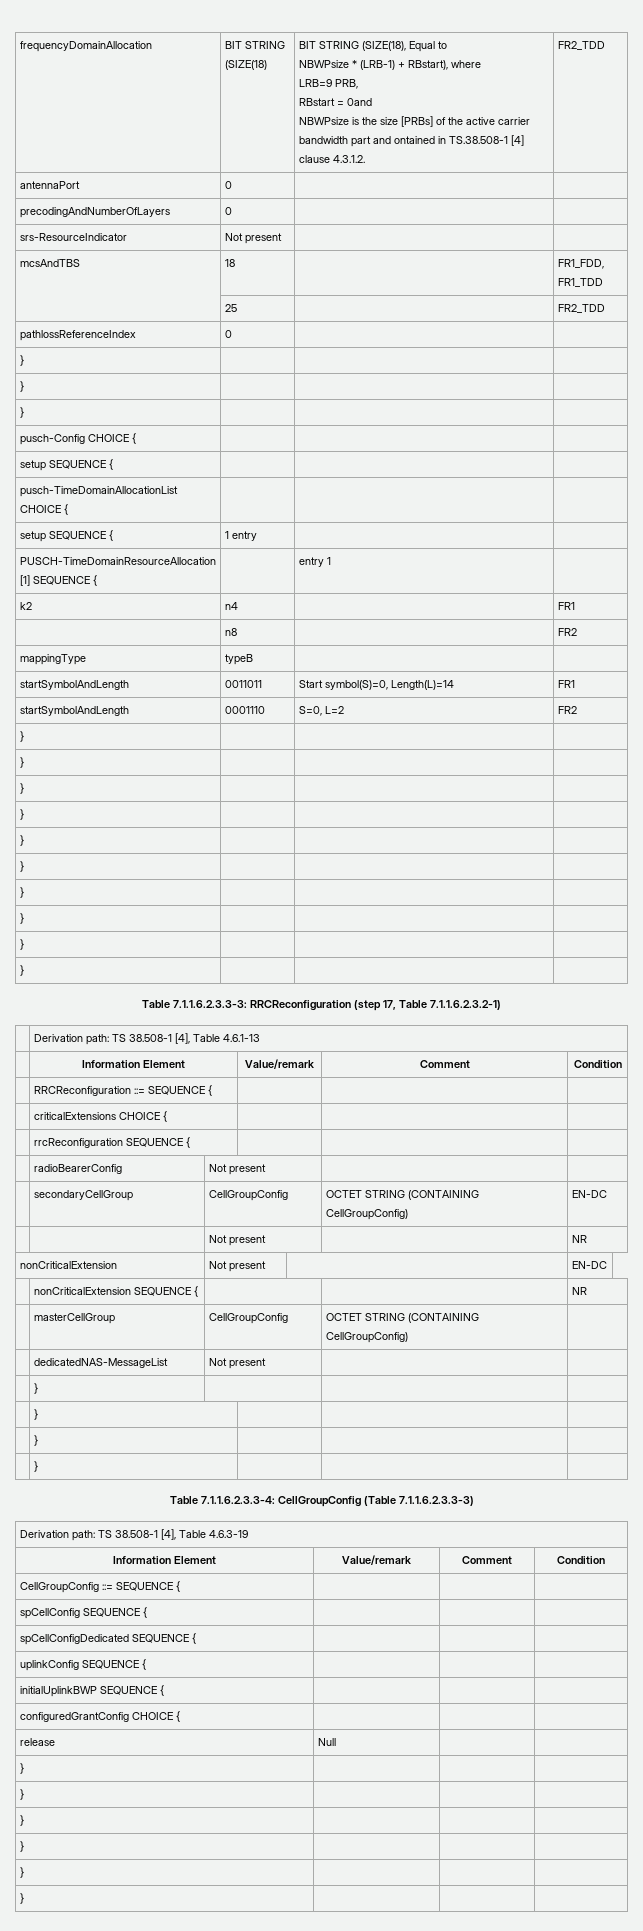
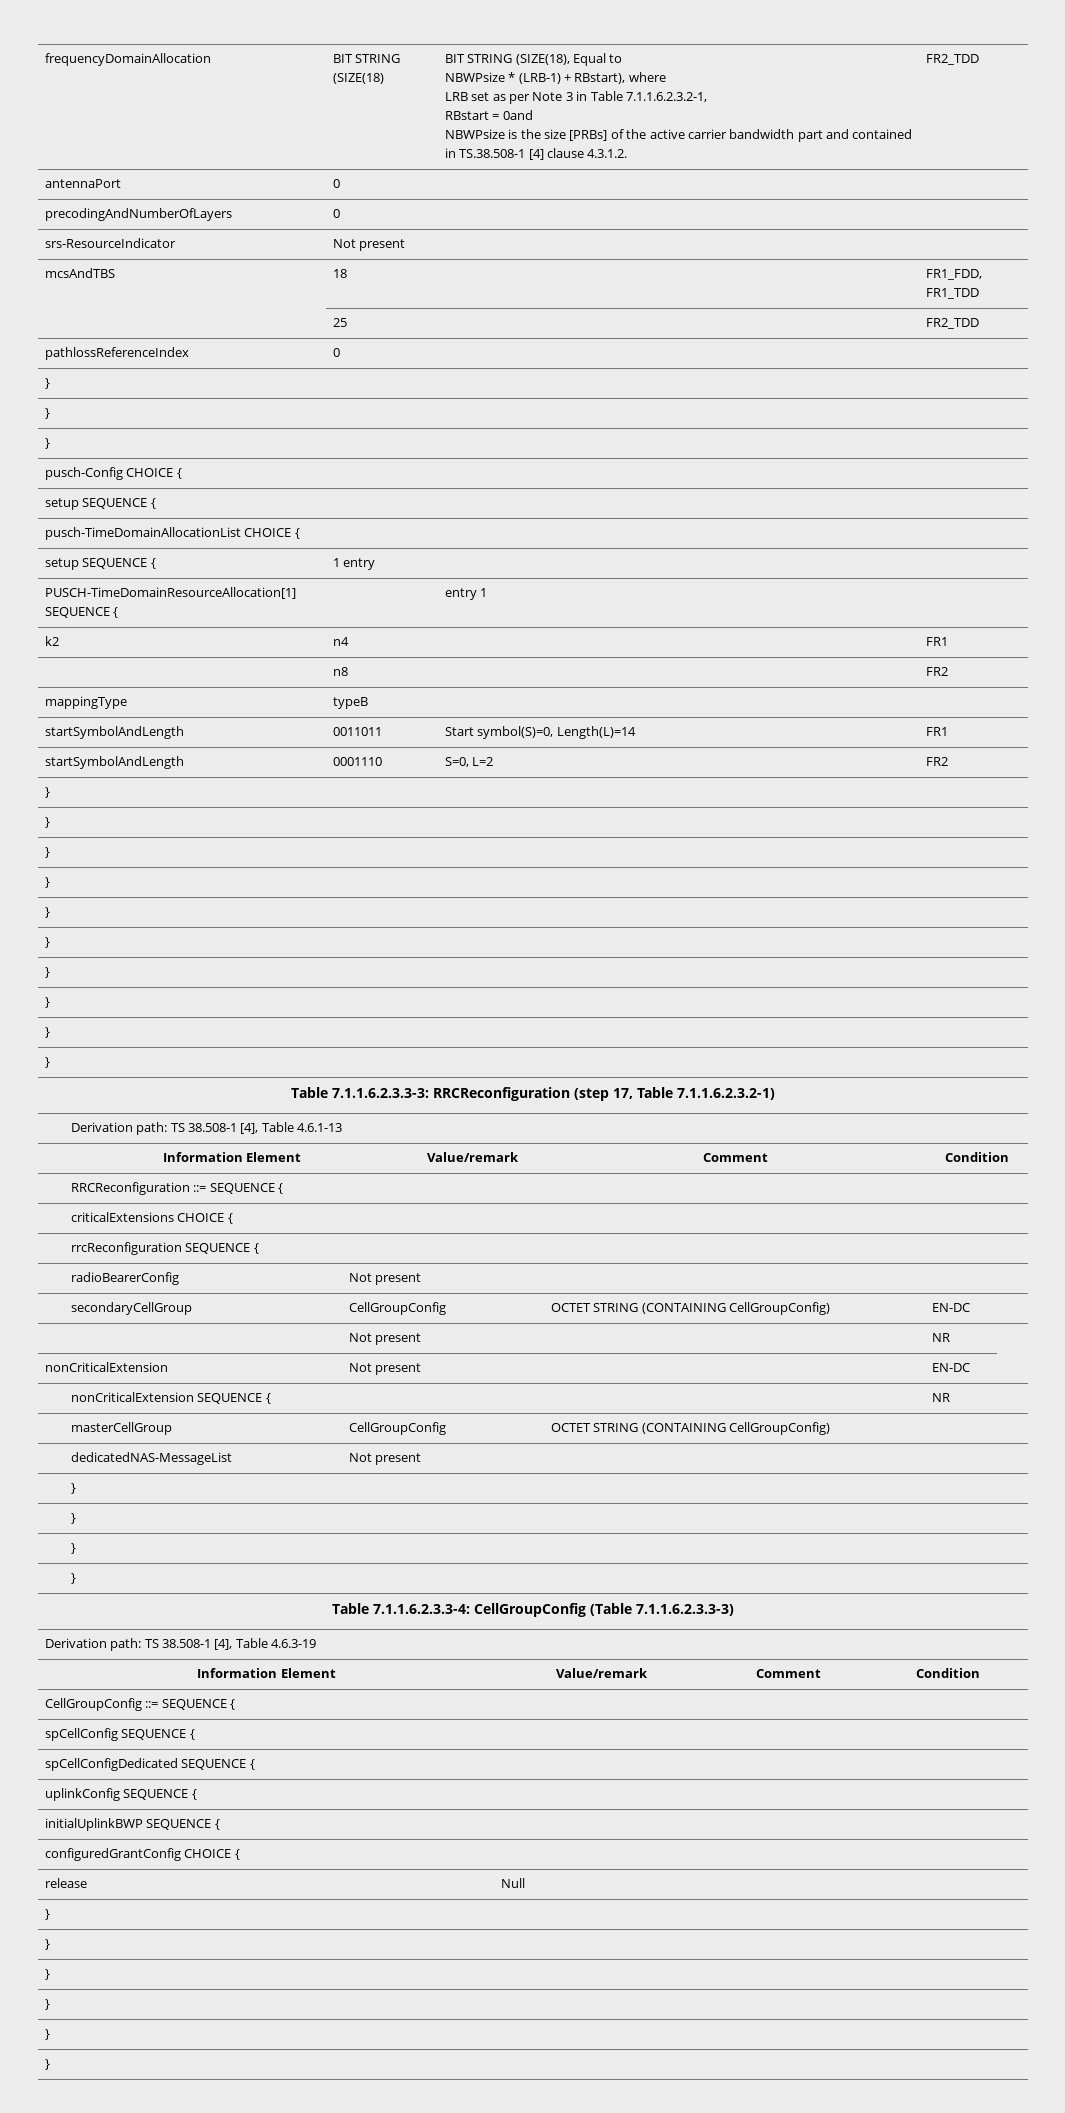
- LRB=9 PRB,
+ LRB set as per Note 3 in Table 7.1.1.6.2.3.2-1,
- NBWPsize is the size [PRBs] of the active carrier bandwidth part and ontained in TS.38.508-1 [4] clause 4.3.1.2.
+ NBWPsize is the size [PRBs] of the active carrier bandwidth part and contained in TS.38.508-1 [4] clause 4.3.1.2.

